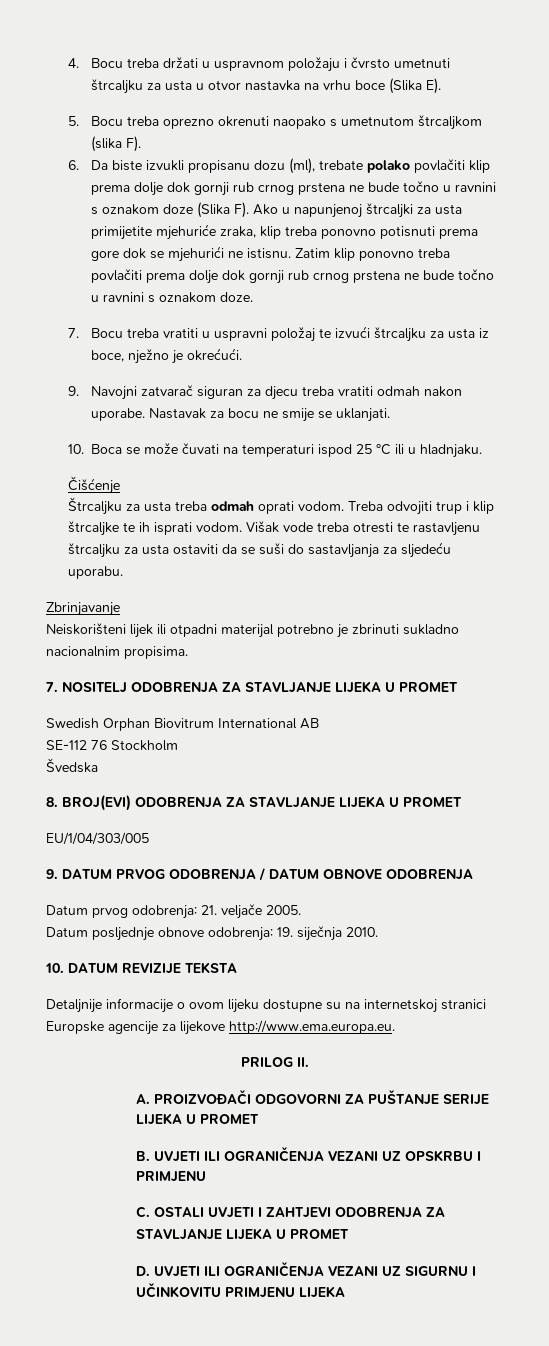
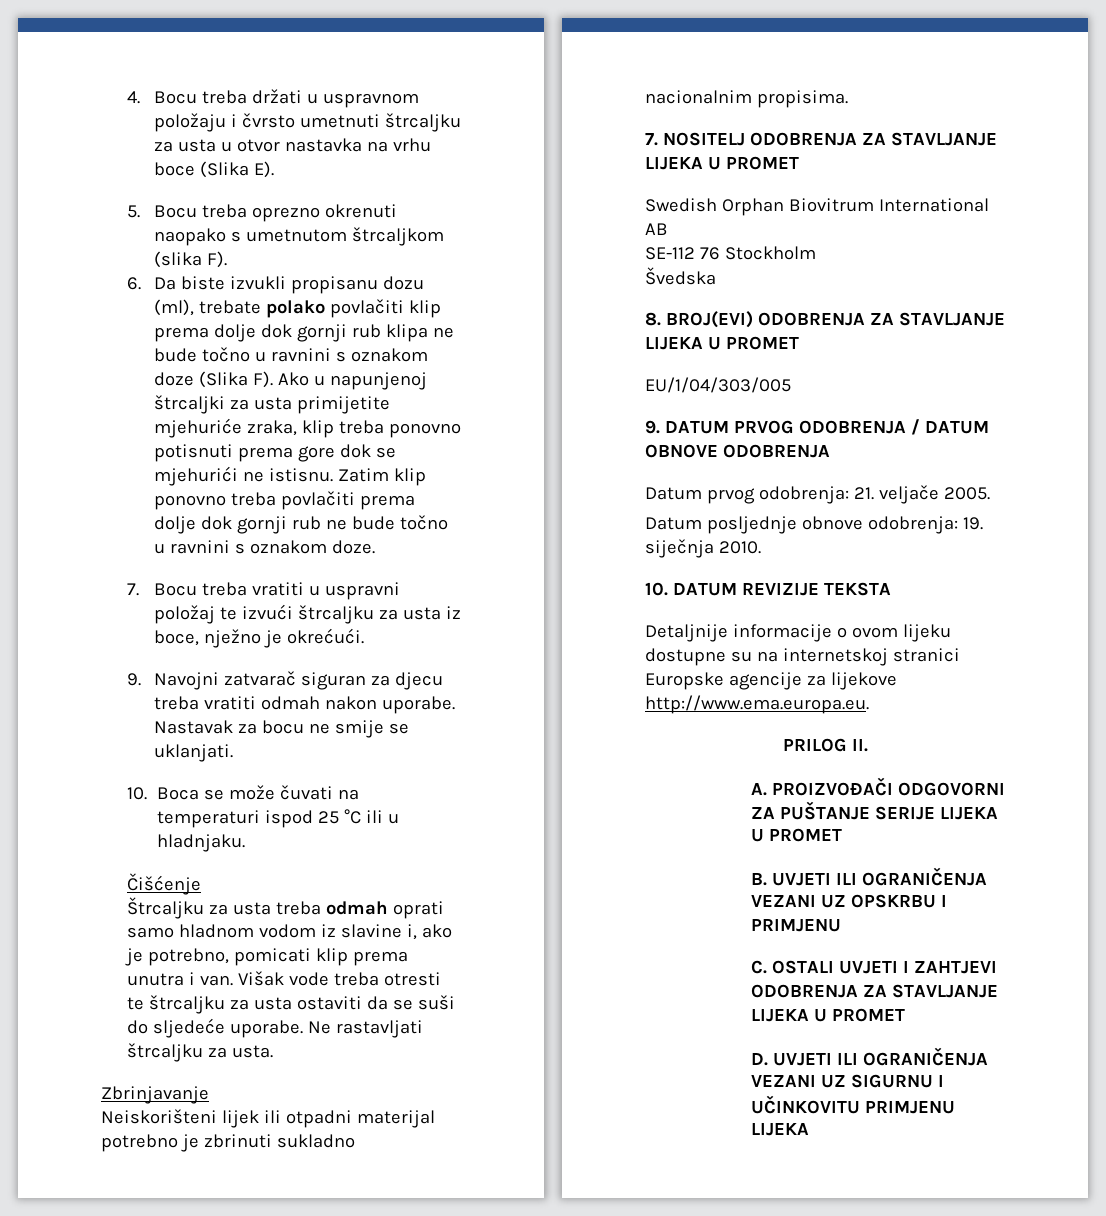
- 6. Da biste izvukli propisanu dozu (ml), trebate polako povlačiti klip prema dolje dok gornji rub crnog prstena ne bude točno u ravnini s oznakom doze (Slika F). Ako u napunjenoj štrcaljki za usta primijetite mjehuriće zraka, klip treba ponovno potisnuti prema gore dok se mjehurići ne istisnu.
+ 6. Da biste izvukli propisanu dozu (ml), trebate polako povlačiti klip prema dolje dok gornji rub klipa ne bude točno u ravnini s oznakom doze (Slika F). Ako u napunjenoj štrcaljki za usta primijetite mjehuriće zraka, klip treba ponovno potisnuti prema gore dok se mjehurići ne istisnu.
- Zatim klip ponovno treba povlačiti prema dolje dok gornji rub crnog prstena ne bude točno u ravnini s oznakom doze.
+ Zatim klip ponovno treba povlačiti prema dolje dok gornji rub ne bude točno u ravnini s oznakom doze.
- Štrcaljku za usta treba odmah oprati vodom. Treba odvojiti trup i klip štrcaljke te ih isprati vodom.
+ Štrcaljku za usta treba odmah oprati samo hladnom vodom iz slavine i, ako je potrebno, pomicati klip prema unutra i van.
- Višak vode treba otresti te rastavljenu štrcaljku za usta ostaviti da se suši do sastavljanja za sljedeću uporabu.
+ Višak vode treba otresti te štrcaljku za usta ostaviti da se suši do sljedeće uporabe. Ne rastavljati štrcaljku za usta.

